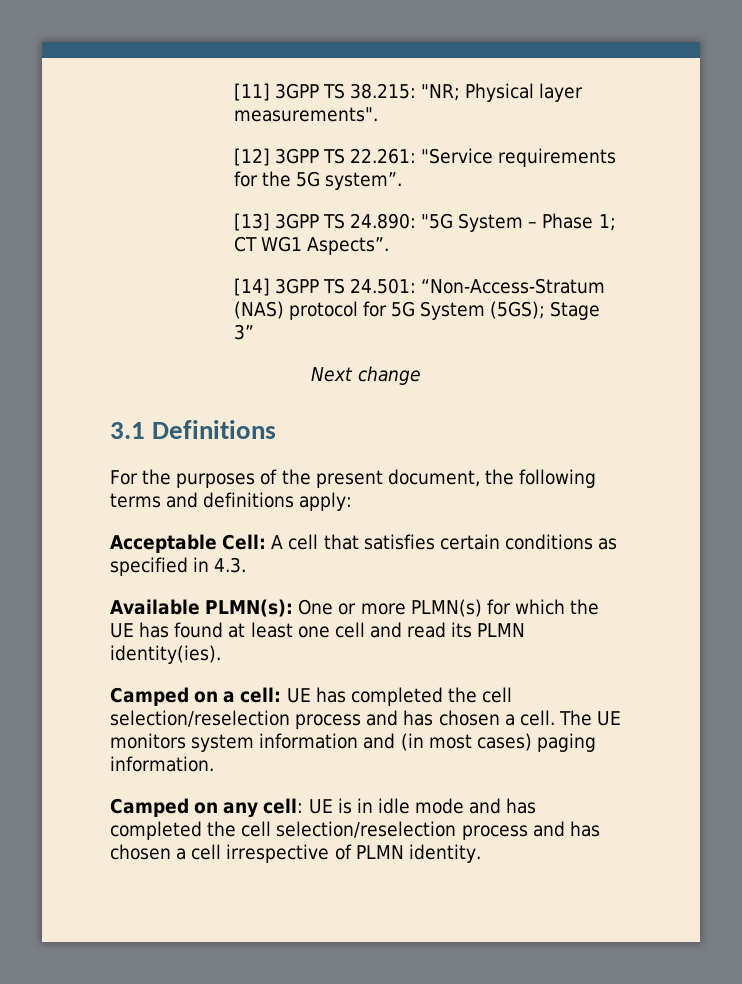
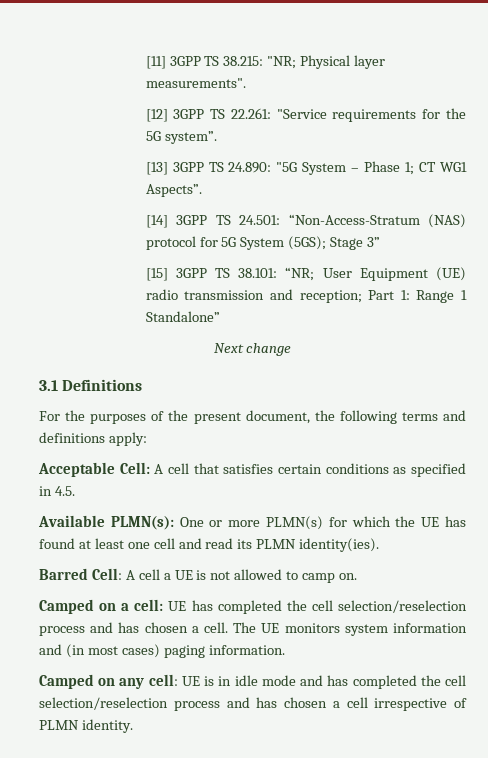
+ [15] 3GPP TS 38.101: “NR; User Equipment (UE) radio transmission and reception; Part 1: Range 1 Standalone”
- Acceptable Cell: A cell that satisfies certain conditions as specified in 4.3.
+ Acceptable Cell: A cell that satisfies certain conditions as specified in 4.5.
+ Barred Cell: A cell a UE is not allowed to camp on.

